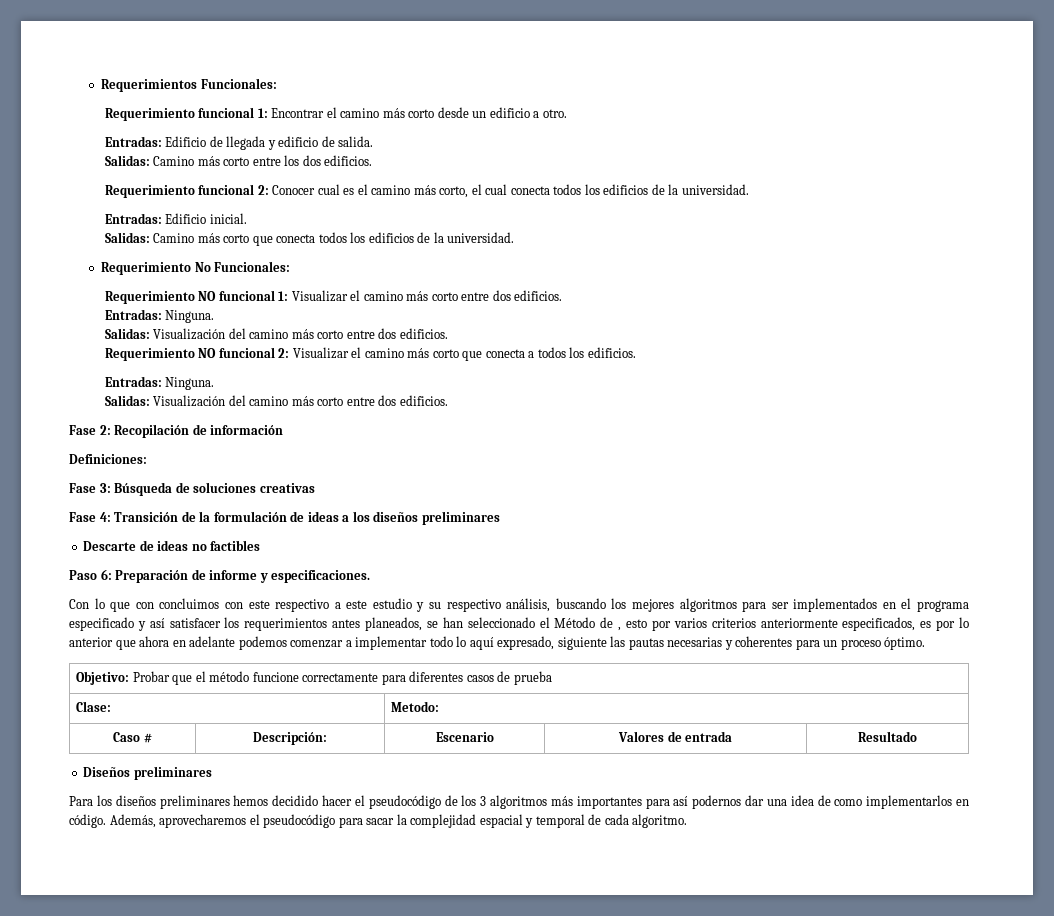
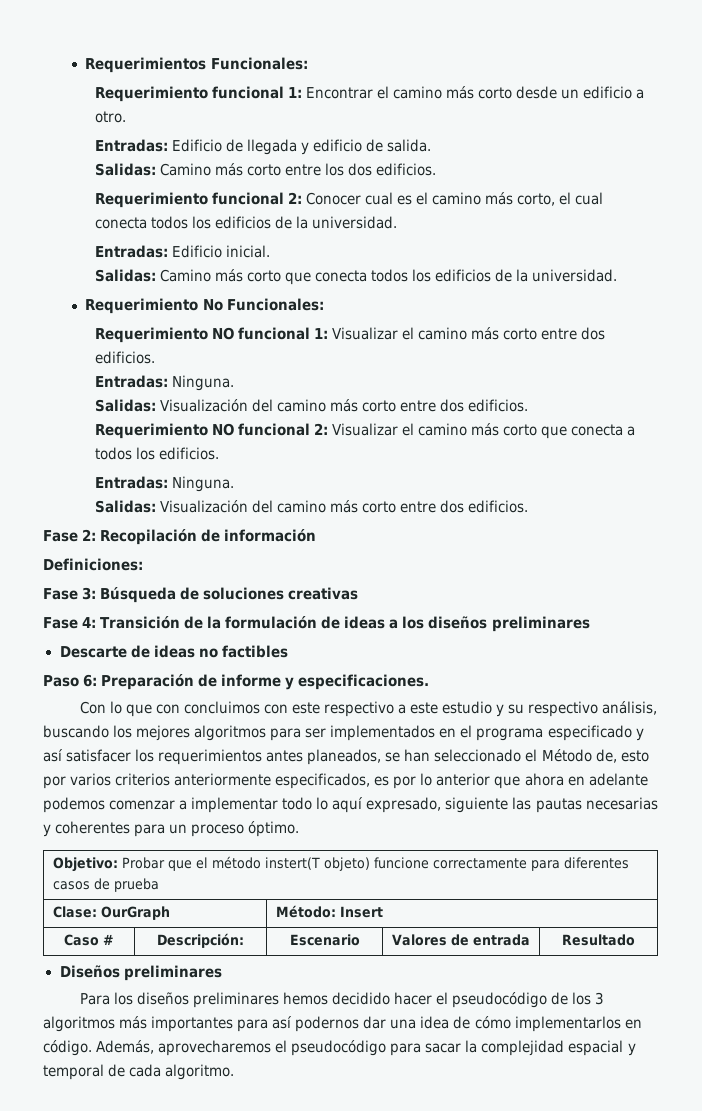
- Con lo que con concluimos con este respectivo a este estudio y su respectivo análisis, buscando los mejores algoritmos para ser implementados en el programa especificado y así satisfacer los requerimientos antes planeados, se han seleccionado el Método de , esto por varios criterios anteriormente especificados, es por lo anterior que ahora en adelante podemos comenzar a implementar todo lo aquí expresado, siguiente las pautas necesarias y coherentes para un proceso óptimo.
+ Con lo que con concluimos con este respectivo a este estudio y su respectivo análisis, buscando los mejores algoritmos para ser implementados en el programa especificado y así satisfacer los requerimientos antes planeados, se han seleccionado el Método de, esto por varios criterios anteriormente especificados, es por lo anterior que ahora en adelante podemos comenzar a implementar todo lo aquí expresado, siguiente las pautas necesarias y coherentes para un proceso óptimo.
- Objetivo: Probar que el método funcione correctamente para diferentes casos de prueba
+ Objetivo: Probar que el método instert(T objeto) funcione correctamente para diferentes casos de prueba
- Clase: | Metodo:
+ Clase: OurGraph | Método: Insert
- Para los diseños preliminares hemos decidido hacer el pseudocódigo de los 3 algoritmos más importantes para así podernos dar una idea de como implementarlos en código.
+ Para los diseños preliminares hemos decidido hacer el pseudocódigo de los 3 algoritmos más importantes para así podernos dar una idea de cómo implementarlos en código.

